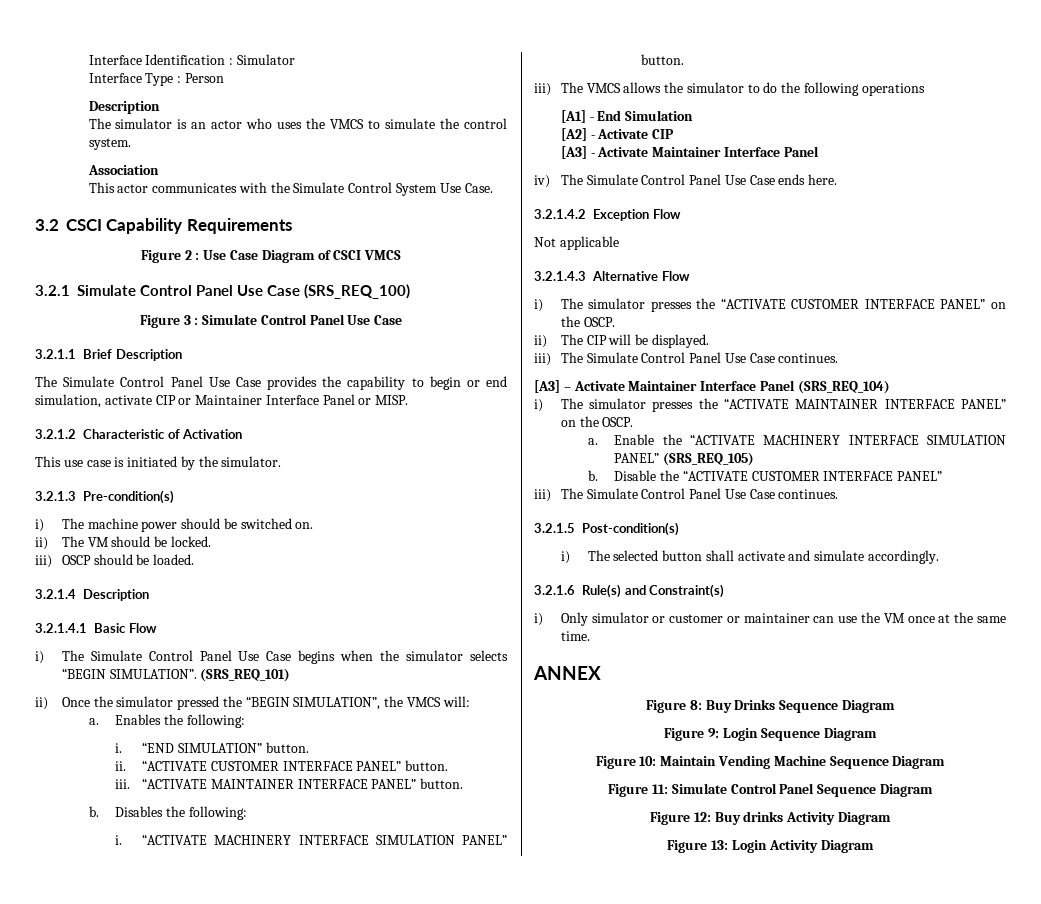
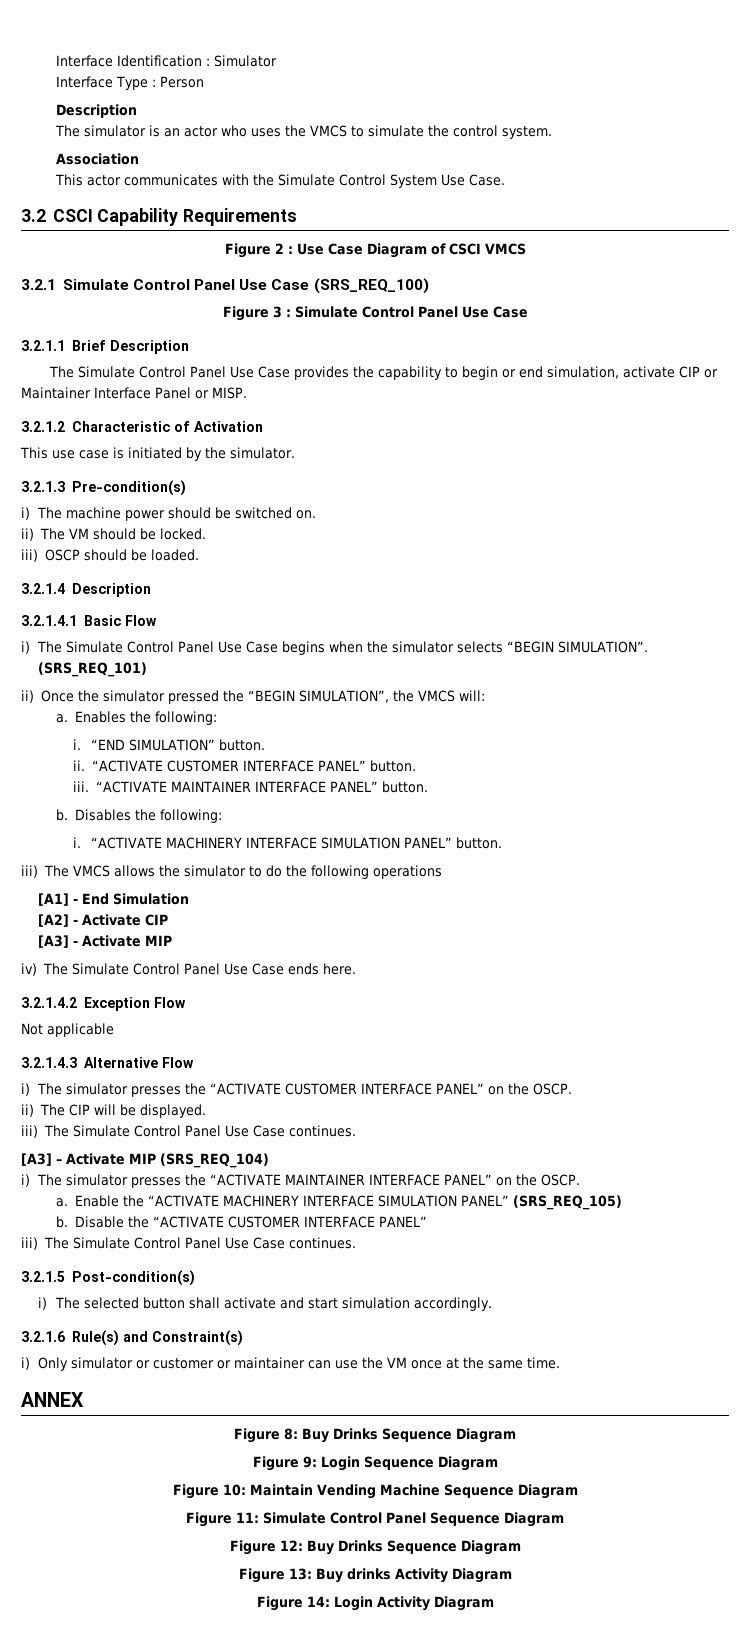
  [A2] - Activate CIP
- [A3] - Activate Maintainer Interface Panel
+ [A3] - Activate MIP
- [A3] – Activate Maintainer Interface Panel (SRS_REQ_104)
+ [A3] – Activate MIP (SRS_REQ_104)
- i) The selected button shall activate and simulate accordingly.
+ i) The selected button shall activate and start simulation accordingly.
- Figure 12: Buy drinks Activity Diagram
+ Figure 12: Buy Drinks Sequence Diagram
+ Figure 13: Buy drinks Activity Diagram
- Figure 13: Login Activity Diagram
+ Figure 14: Login Activity Diagram

